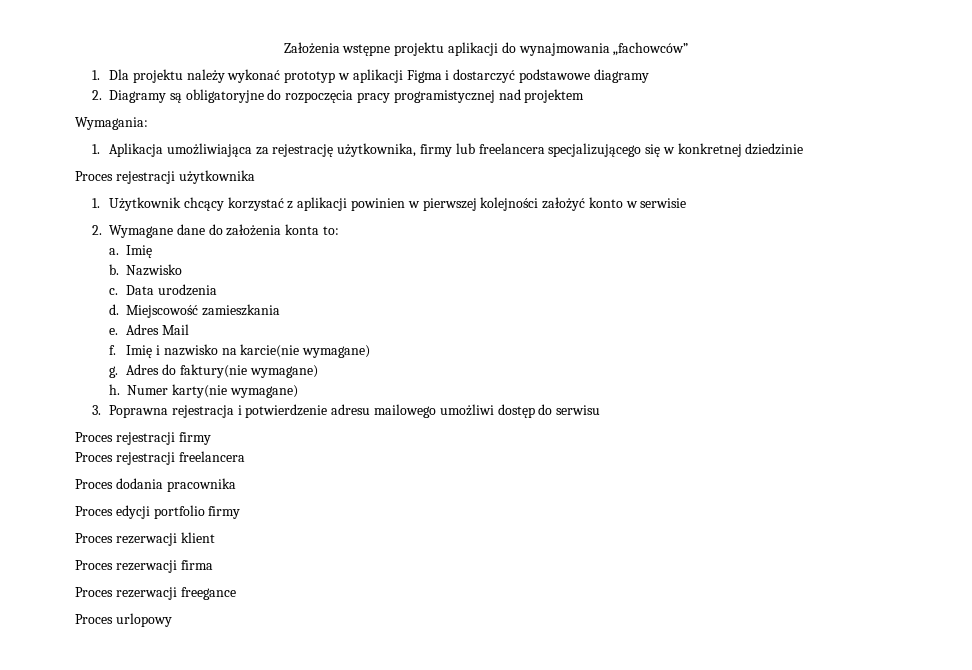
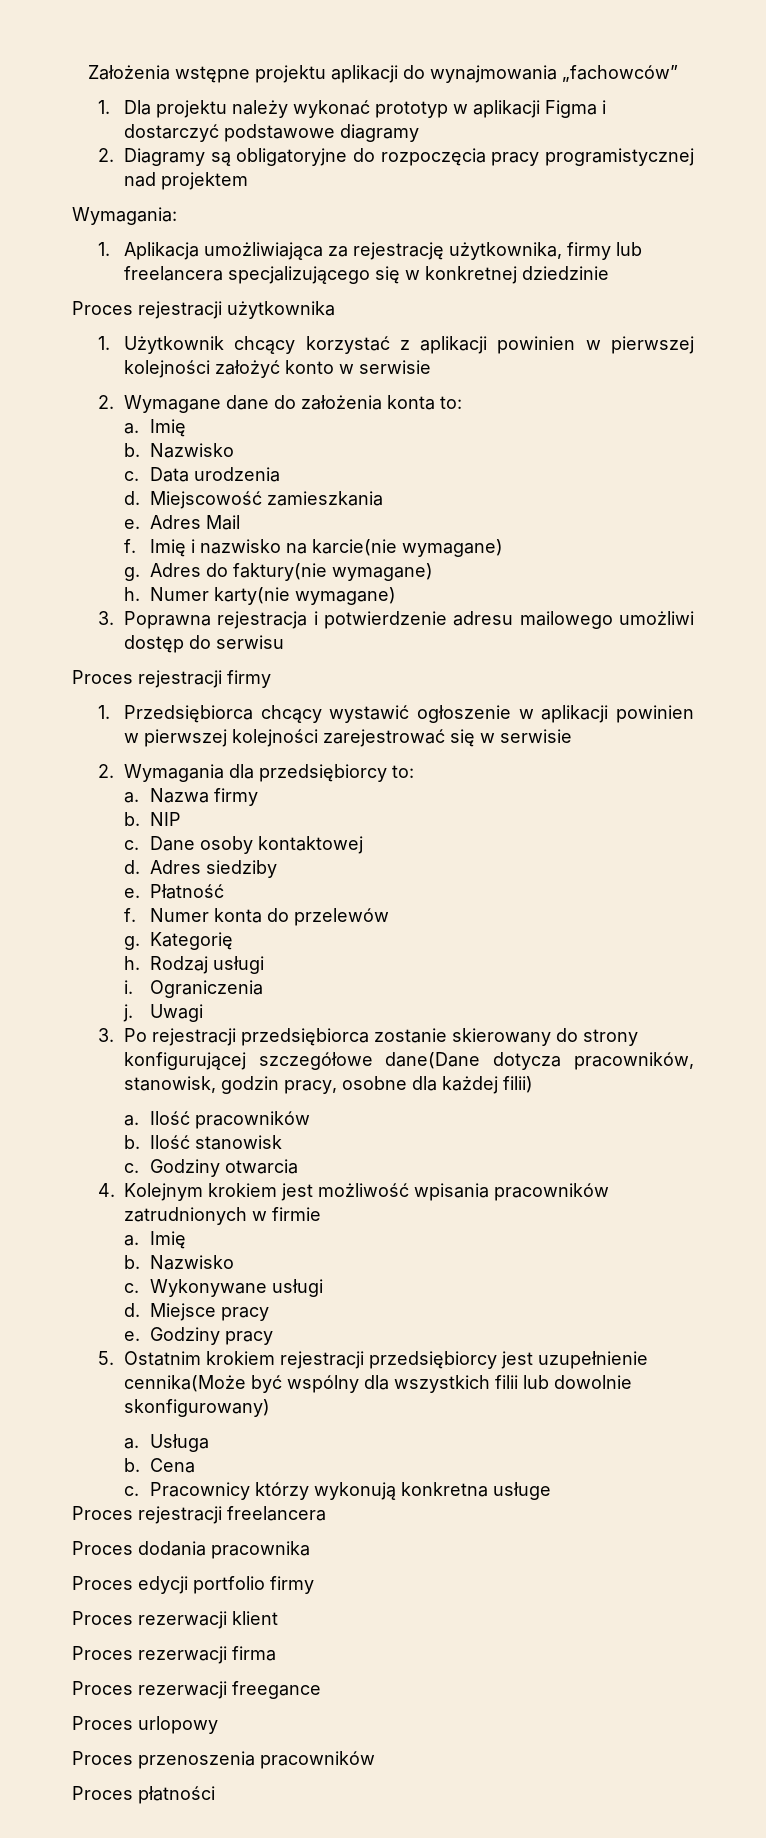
+ 1. Przedsiębiorca chcący wystawić ogłoszenie w aplikacji powinien w pierwszej kolejności zarejestrować się w serwisie
+ 2. Wymagania dla przedsiębiorcy to:
+ a. Nazwa firmy
+ b. NIP
+ c. Dane osoby kontaktowej
+ d. Adres siedziby
+ e. Płatność
+ f. Numer konta do przelewów
+ g. Kategorię
+ h. Rodzaj usługi
+ i. Ograniczenia
+ j. Uwagi
+ 3. Po rejestracji przedsiębiorca zostanie skierowany do strony konfigurującej szczegółowe dane(Dane dotycza pracowników, stanowisk, godzin pracy, osobne dla każdej filii)
+ a. Ilość pracowników
+ b. Ilość stanowisk
+ c. Godziny otwarcia
+ 4. Kolejnym krokiem jest możliwość wpisania pracowników zatrudnionych w firmie
+ a. Imię
+ b. Nazwisko
+ c. Wykonywane usługi
+ d. Miejsce pracy
+ e. Godziny pracy
+ 5. Ostatnim krokiem rejestracji przedsiębiorcy jest uzupełnienie cennika(Może być wspólny dla wszystkich filii lub dowolnie skonfigurowany)
+ a. Usługa
+ b. Cena
+ c. Pracownicy którzy wykonują konkretna usługe
+ Proces przenoszenia pracowników
+ Proces płatności

